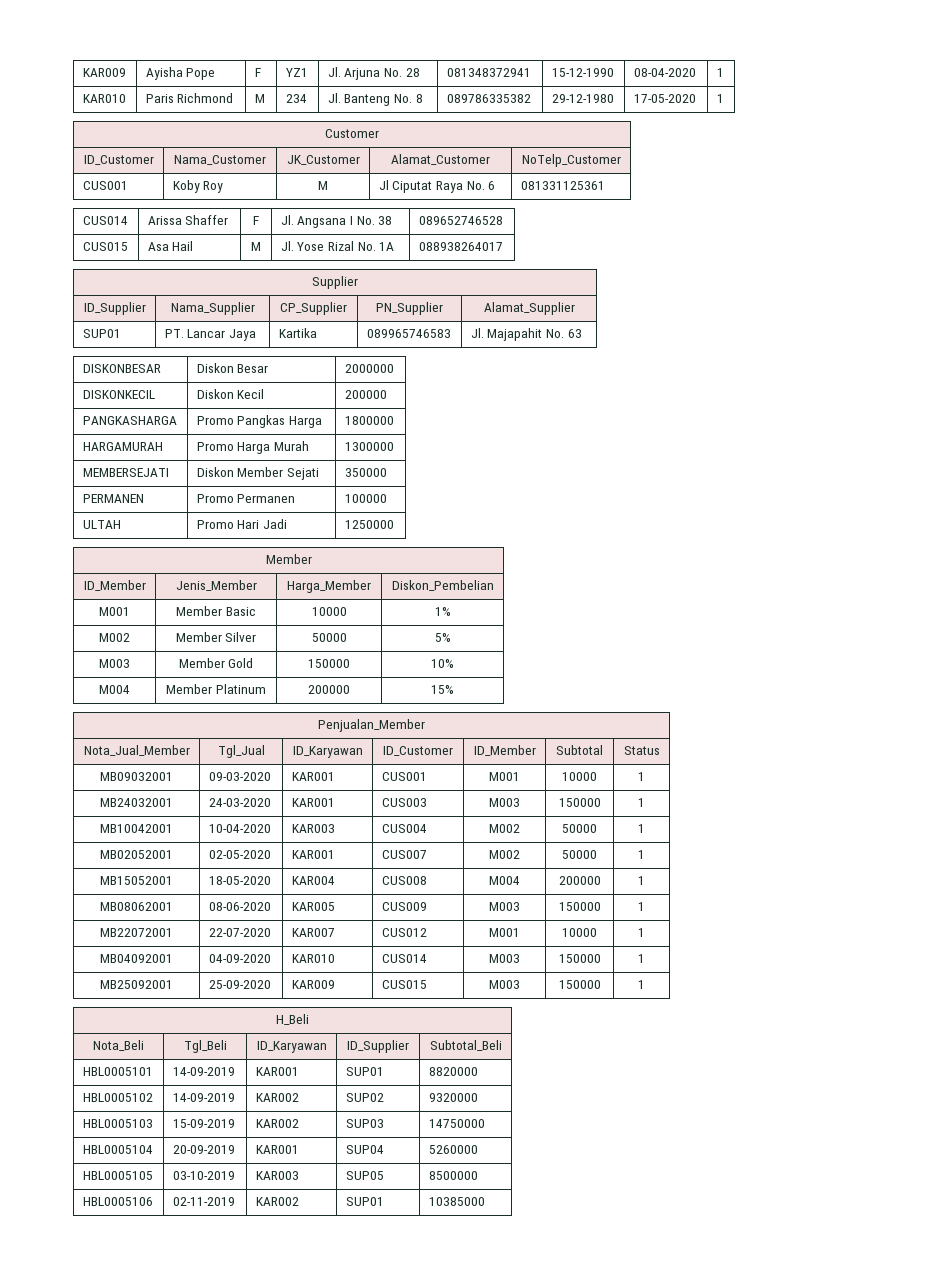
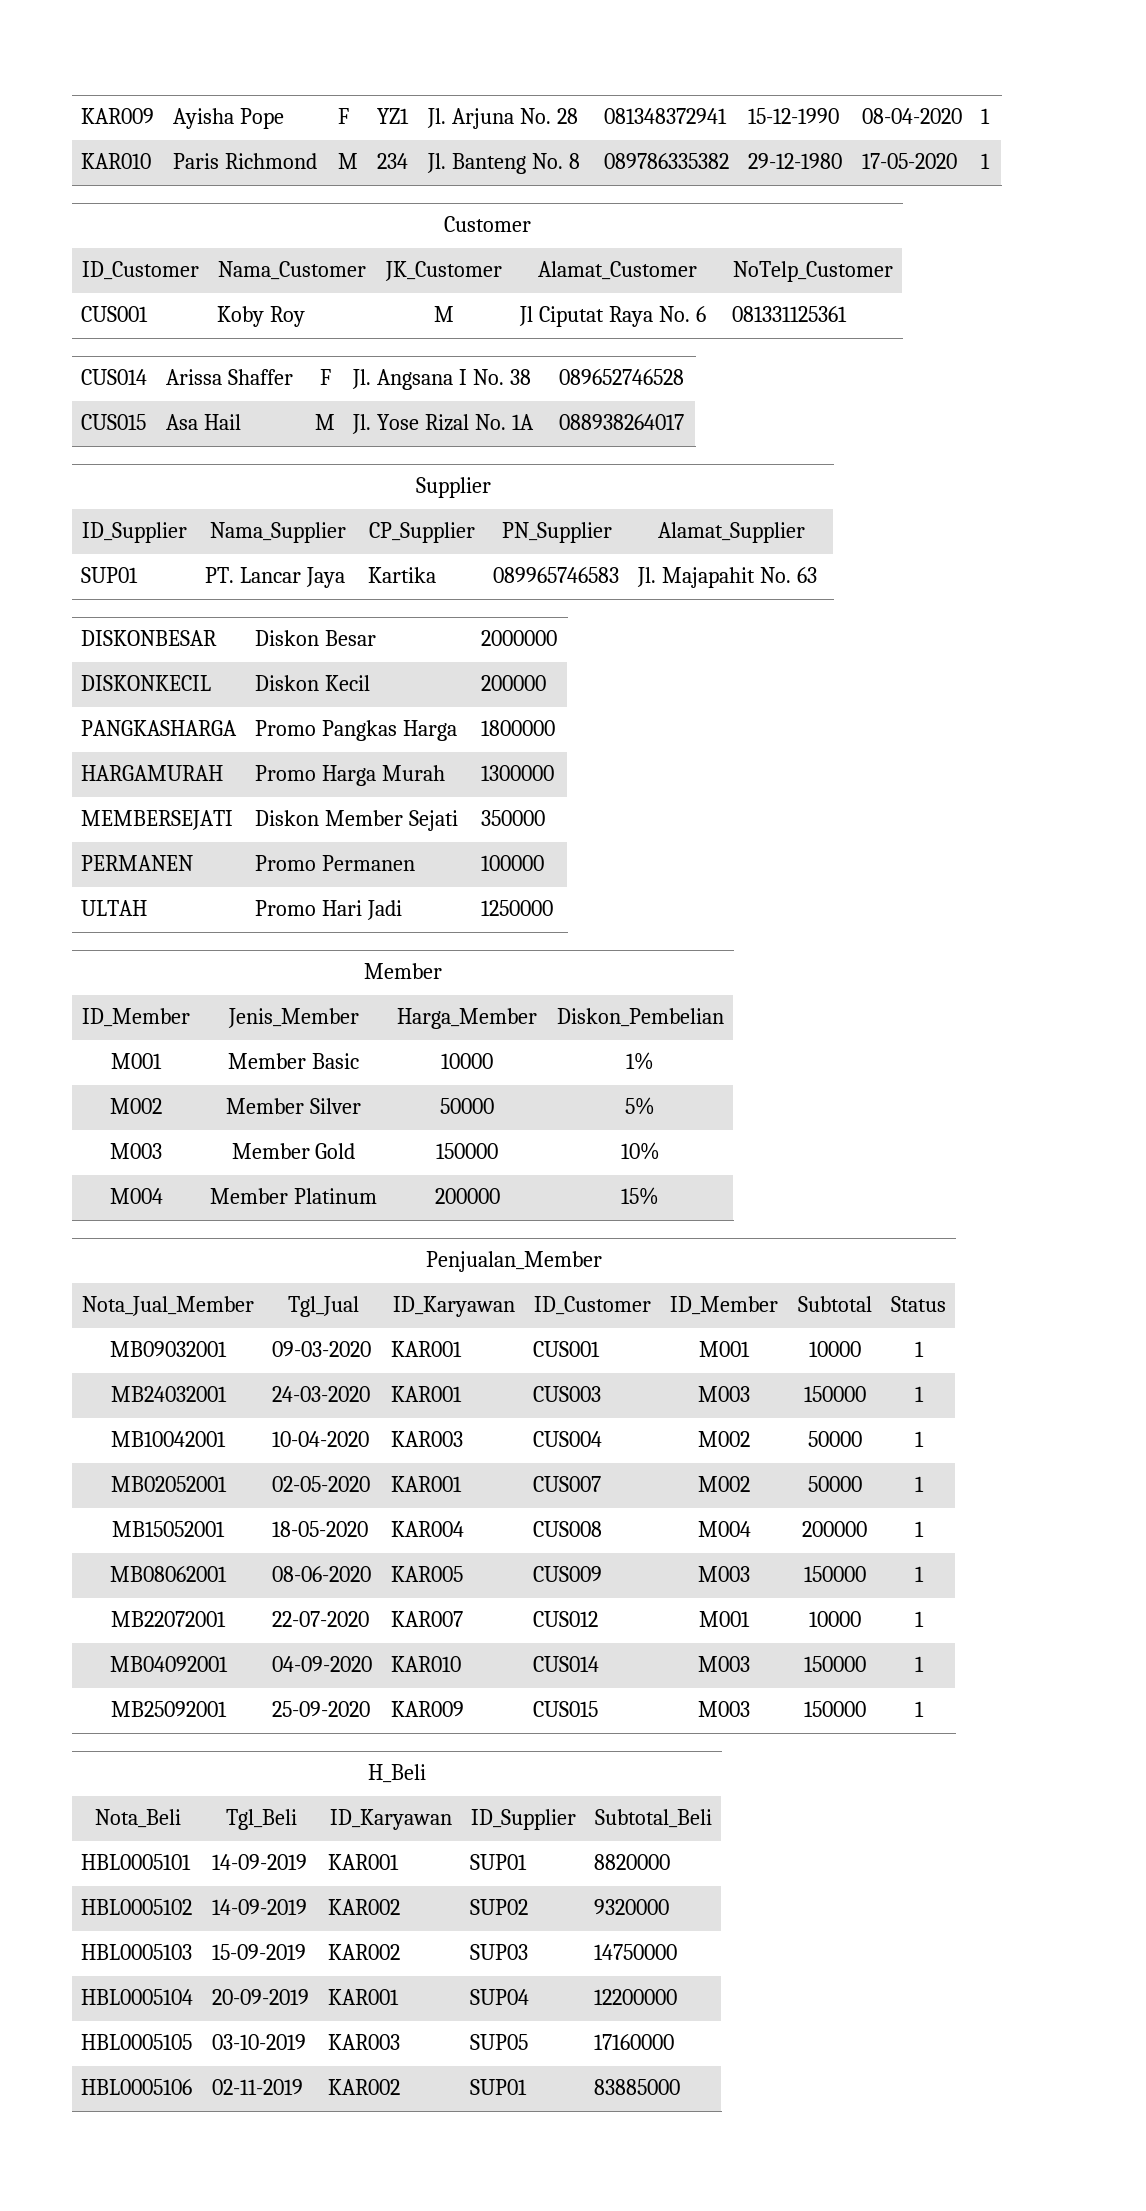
- HBL0005104 | 20-09-2019 | KAR001 | SUP04 | 5260000
+ HBL0005104 | 20-09-2019 | KAR001 | SUP04 | 12200000
- HBL0005105 | 03-10-2019 | KAR003 | SUP05 | 8500000
+ HBL0005105 | 03-10-2019 | KAR003 | SUP05 | 17160000
- HBL0005106 | 02-11-2019 | KAR002 | SUP01 | 10385000
+ HBL0005106 | 02-11-2019 | KAR002 | SUP01 | 83885000

